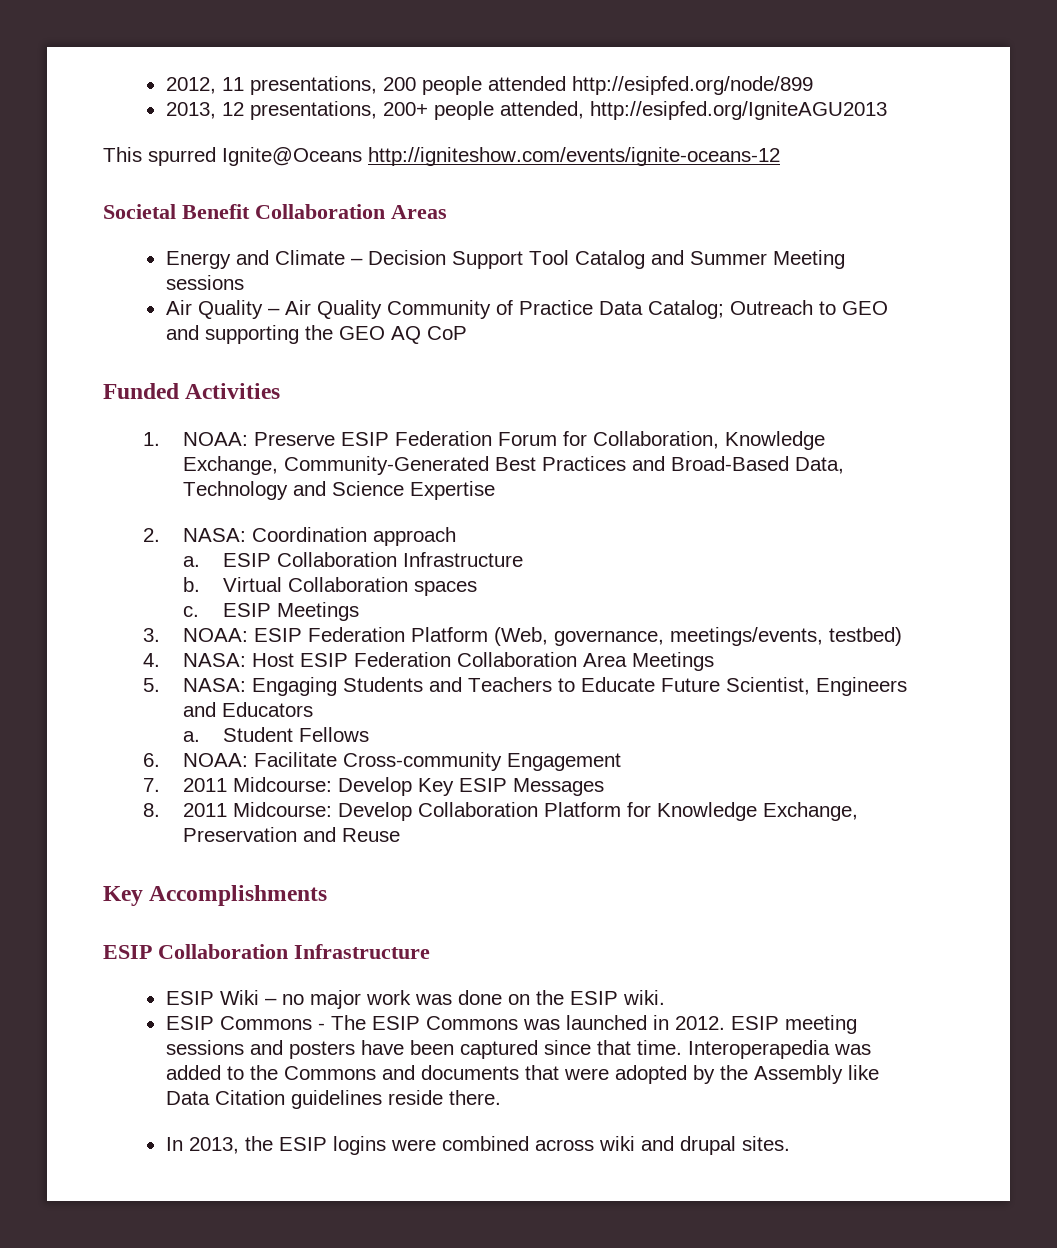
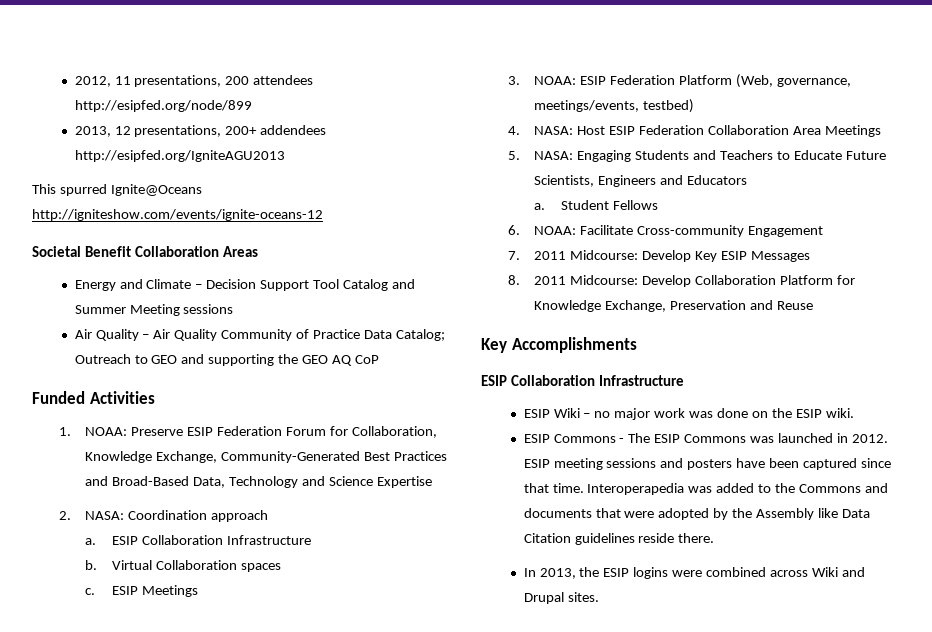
- 2012, 11 presentations, 200 people attended http://esipfed.org/node/899
+ 2012, 11 presentations, 200 attendees http://esipfed.org/node/899
- 2013, 12 presentations, 200+ people attended, http://esipfed.org/IgniteAGU2013
+ 2013, 12 presentations, 200+ addendees http://esipfed.org/IgniteAGU2013
- 5. NASA: Engaging Students and Teachers to Educate Future Scientist, Engineers and Educators
+ 5. NASA: Engaging Students and Teachers to Educate Future Scientists, Engineers and Educators
- In 2013, the ESIP logins were combined across wiki and drupal sites.
+ In 2013, the ESIP logins were combined across Wiki and Drupal sites.

